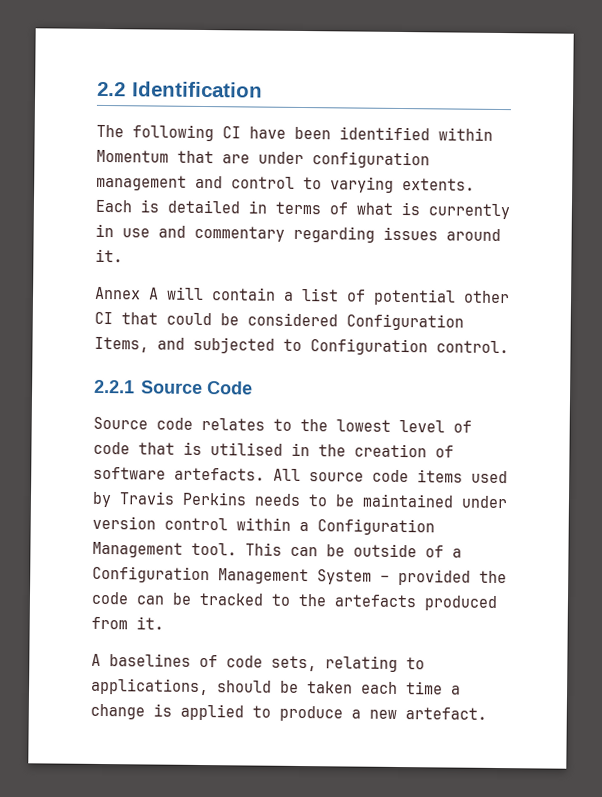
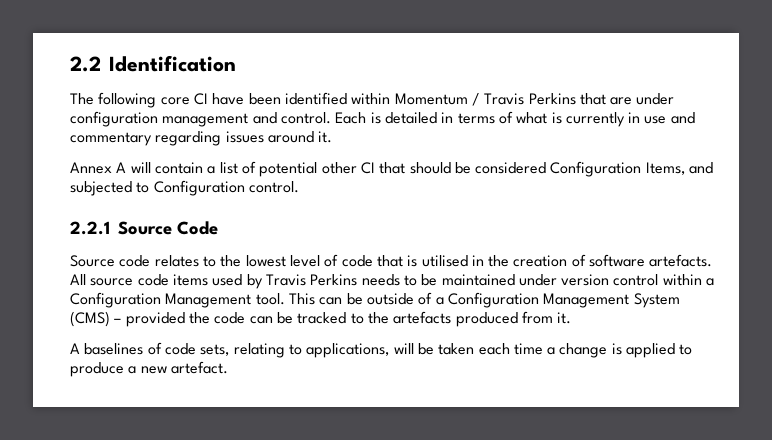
- The following CI have been identified within Momentum that are under configuration management and control to varying extents.
+ The following core CI have been identified within Momentum / Travis Perkins that are under configuration management and control.
- Annex A will contain a list of potential other CI that could be considered Configuration Items, and subjected to Configuration control.
+ Annex A will contain a list of potential other CI that should be considered Configuration Items, and subjected to Configuration control.
- This can be outside of a Configuration Management System – provided the code can be tracked to the artefacts produced from it.
+ This can be outside of a Configuration Management System (CMS) – provided the code can be tracked to the artefacts produced from it.
- A baselines of code sets, relating to applications, should be taken each time a change is applied to produce a new artefact.
+ A baselines of code sets, relating to applications, will be taken each time a change is applied to produce a new artefact.

